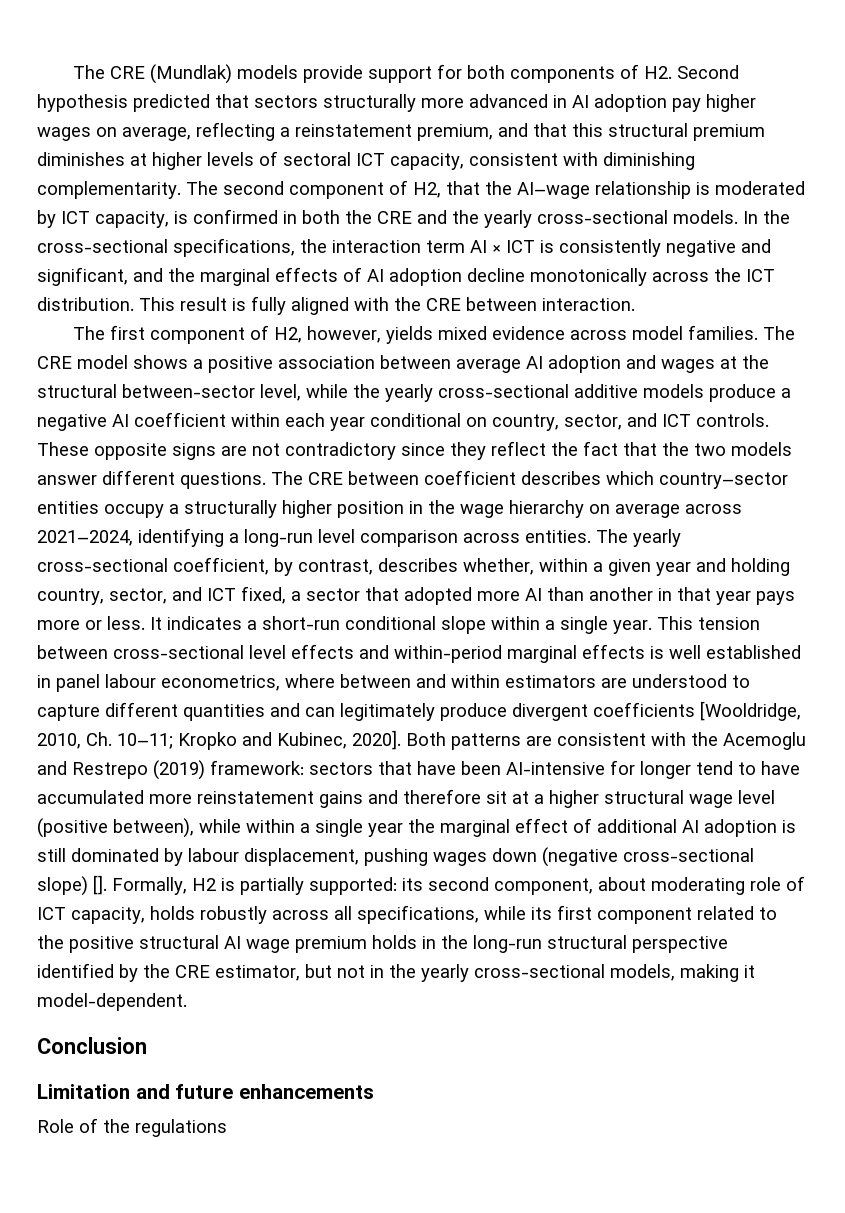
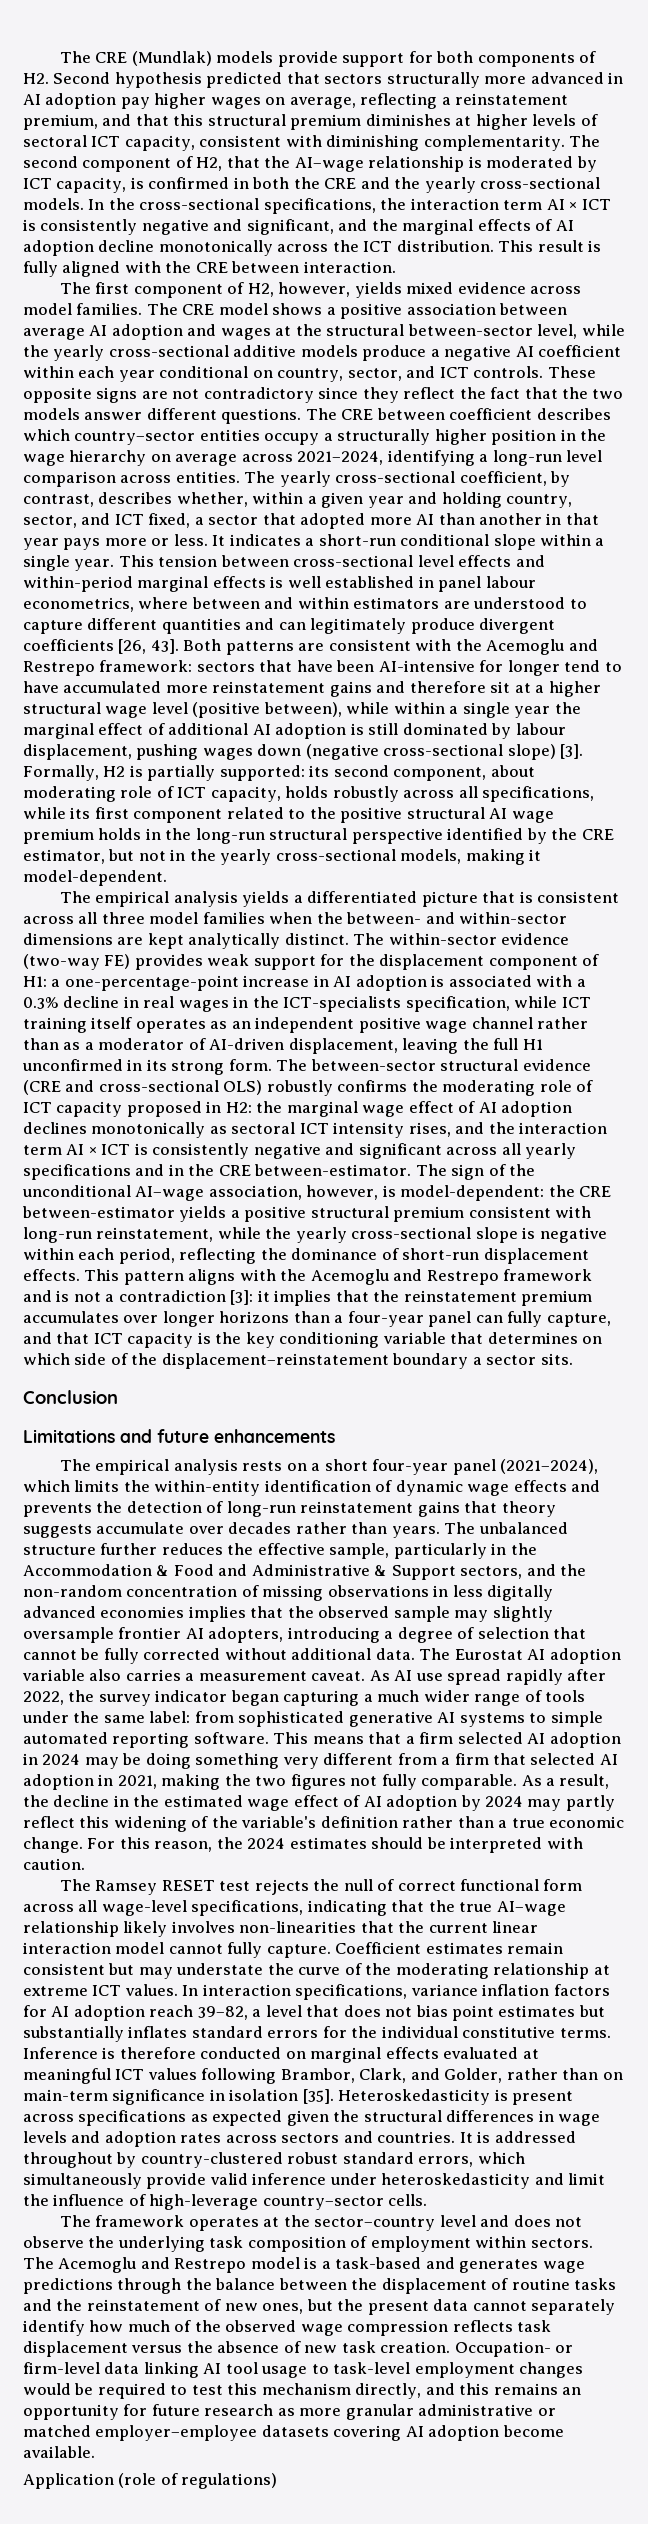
- This tension between cross-sectional level effects and within-period marginal effects is well established in panel labour econometrics, where between and within estimators are understood to capture different quantities and can legitimately produce divergent coefficients [Wooldridge, 2010, Ch. 10–11; Kropko and Kubinec, 2020].
+ This tension between cross-sectional level effects and within-period marginal effects is well established in panel labour econometrics, where between and within estimators are understood to capture different quantities and can legitimately produce divergent coefficients [26, 43].
- Both patterns are consistent with the Acemoglu and Restrepo (2019) framework: sectors that have been AI-intensive for longer tend to have accumulated more reinstatement gains and therefore sit at a higher structural wage level (positive between), while within a single year the marginal effect of additional AI adoption is still dominated by labour displacement, pushing wages down (negative cross-sectional slope) [].
+ Both patterns are consistent with the Acemoglu and Restrepo framework: sectors that have been AI-intensive for longer tend to have accumulated more reinstatement gains and therefore sit at a higher structural wage level (positive between), while within a single year the marginal effect of additional AI adoption is still dominated by labour displacement, pushing wages down (negative cross-sectional slope) [3].
+ The empirical analysis yields a differentiated picture that is consistent across all three model families when the between- and within-sector dimensions are kept analytically distinct. The within-sector evidence (two-way FE) provides weak support for the displacement component of H1: a one-percentage-point increase in AI adoption is associated with a 0.3% decline in real wages in the ICT-specialists specification, while ICT training itself operates as an independent positive wage channel rather than as a moderator of AI-driven displacement, leaving the full H1 unconfirmed in its strong form. The between-sector structural evidence (CRE and cross-sectional OLS) robustly confirms the moderating role of ICT capacity proposed in H2: the marginal wage effect of AI adoption declines monotonically as sectoral ICT intensity rises, and the interaction term AI × ICT is consistently negative and significant across all yearly specifications and in the CRE between-estimator. The sign of the unconditional AI–wage association, however, is model-dependent: the CRE between-estimator yields a positive structural premium consistent with long-run reinstatement, while the yearly cross-sectional slope is negative within each period, reflecting the dominance of short-run displacement effects. This pattern aligns with the Acemoglu and Restrepo framework and is not a contradiction [3]: it implies that the reinstatement premium accumulates over longer horizons than a four-year panel can fully capture, and that ICT capacity is the key conditioning variable that determines on which side of the displacement–reinstatement boundary a sector sits.
- Limitation and future enhancements
+ Limitations and future enhancements
- Role of the regulations
+ The empirical analysis rests on a short four-year panel (2021–2024), which limits the within-entity identification of dynamic wage effects and prevents the detection of long-run reinstatement gains that theory suggests accumulate over decades rather than years. The unbalanced structure further reduces the effective sample, particularly in the Accommodation & Food and Administrative & Support sectors, and the non-random concentration of missing observations in less digitally advanced economies implies that the observed sample may slightly oversample frontier AI adopters, introducing a degree of selection that cannot be fully corrected without additional data. The Eurostat AI adoption variable also carries a measurement caveat. As AI use spread rapidly after 2022, the survey indicator began capturing a much wider range of tools under the same label: from sophisticated generative AI systems to simple automated reporting software. This means that a firm selected AI adoption in 2024 may be doing something very different from a firm that selected AI adoption in 2021, making the two figures not fully comparable. As a result, the decline in the estimated wage effect of AI adoption by 2024 may partly reflect this widening of the variable's definition rather than a true economic change. For this reason, the 2024 estimates should be interpreted with caution.
+ The Ramsey RESET test rejects the null of correct functional form across all wage-level specifications, indicating that the true AI–wage relationship likely involves non-linearities that the current linear interaction model cannot fully capture. Coefficient estimates remain consistent but may understate the curve of the moderating relationship at extreme ICT values. In interaction specifications, variance inflation factors for AI adoption reach 39–82, a level that does not bias point estimates but substantially inflates standard errors for the individual constitutive terms. Inference is therefore conducted on marginal effects evaluated at meaningful ICT values following Brambor, Clark, and Golder, rather than on main-term significance in isolation [35]. Heteroskedasticity is present across specifications as expected given the structural differences in wage levels and adoption rates across sectors and countries. It is addressed throughout by country-clustered robust standard errors, which simultaneously provide valid inference under heteroskedasticity and limit the influence of high-leverage country–sector cells.
+ The framework operates at the sector–country level and does not observe the underlying task composition of employment within sectors. The Acemoglu and Restrepo model is a task-based and generates wage predictions through the balance between the displacement of routine tasks and the reinstatement of new ones, but the present data cannot separately identify how much of the observed wage compression reflects task displacement versus the absence of new task creation. Occupation- or firm-level data linking AI tool usage to task-level employment changes would be required to test this mechanism directly, and this remains an opportunity for future research as more granular administrative or matched employer–employee datasets covering AI adoption become available.
+ Application (role of regulations)

